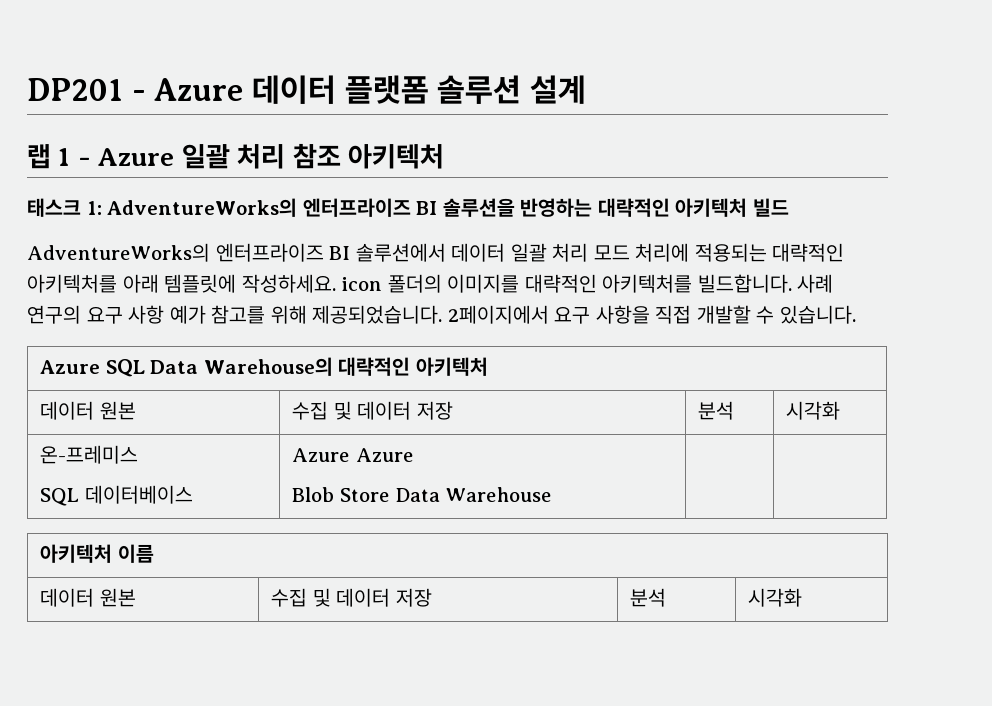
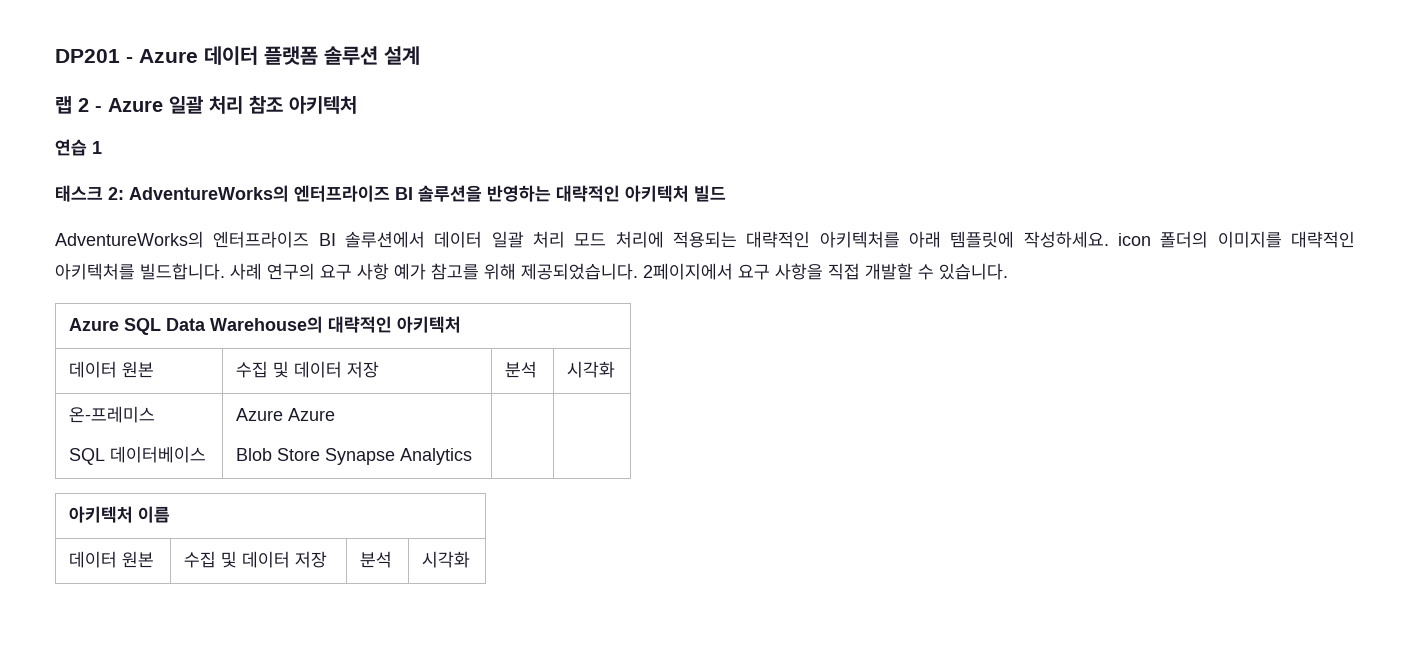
- 랩 1 - Azure 일괄 처리 참조 아키텍처
+ 랩 2 - Azure 일괄 처리 참조 아키텍처
+ 연습 1
- 태스크 1: AdventureWorks의 엔터프라이즈 BI 솔루션을 반영하는 대략적인 아키텍처 빌드
+ 태스크 2: AdventureWorks의 엔터프라이즈 BI 솔루션을 반영하는 대략적인 아키텍처 빌드
  온-프레미스
  SQL 데이터베이스 | Azure Azure
- Blob Store Data Warehouse | |
+ Blob Store Synapse Analytics | |

